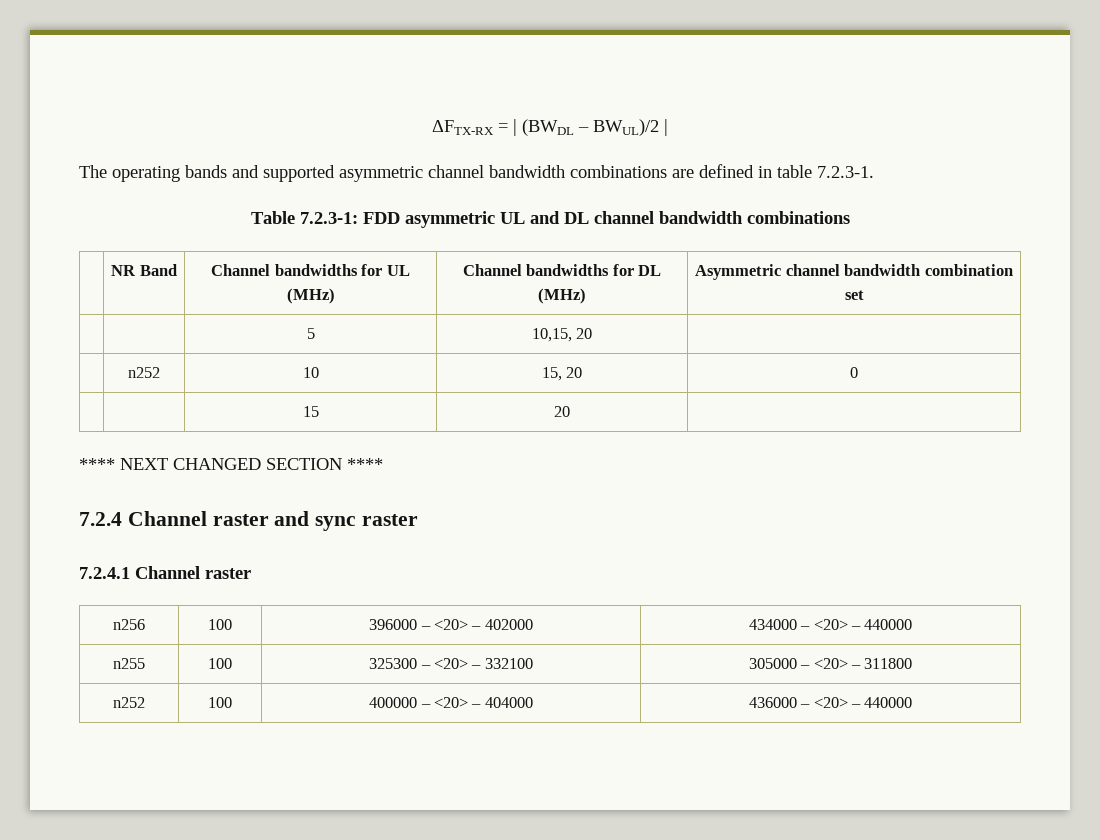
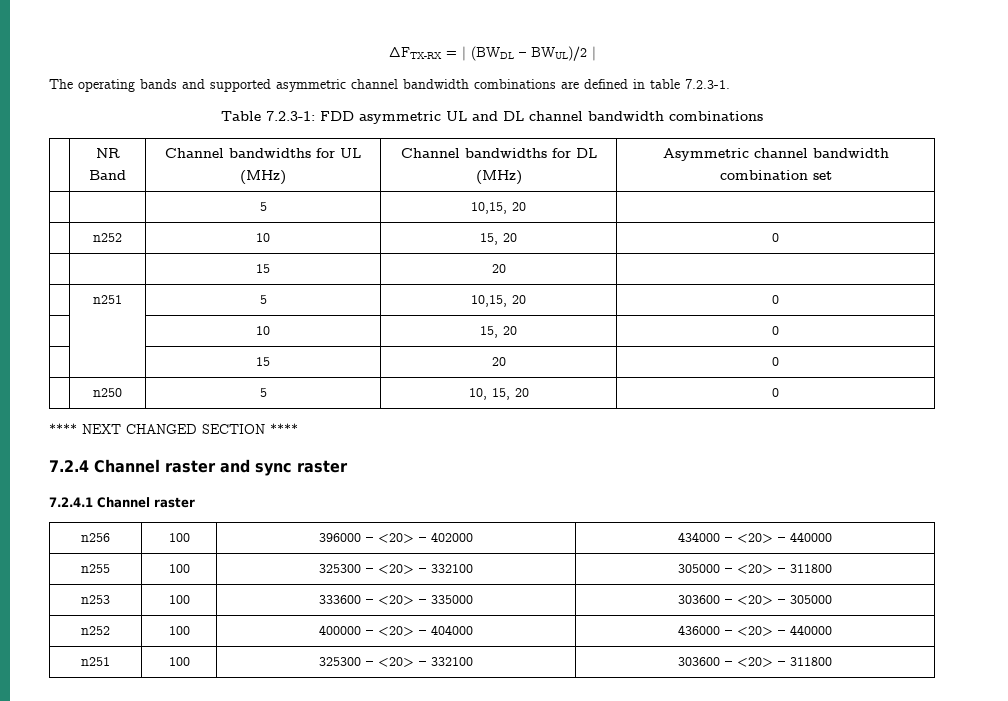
+ | n251 | 5 | 10,15, 20 | 0
+ | | 10 | 15, 20 | 0
+ | | 15 | 20 | 0
+ | n250 | 5 | 10, 15, 20 | 0
+ n253 | 100 | 333600 – <20> – 335000 | 303600 – <20> – 305000
+ n251 | 100 | 325300 – <20> – 332100 | 303600 – <20> – 311800

